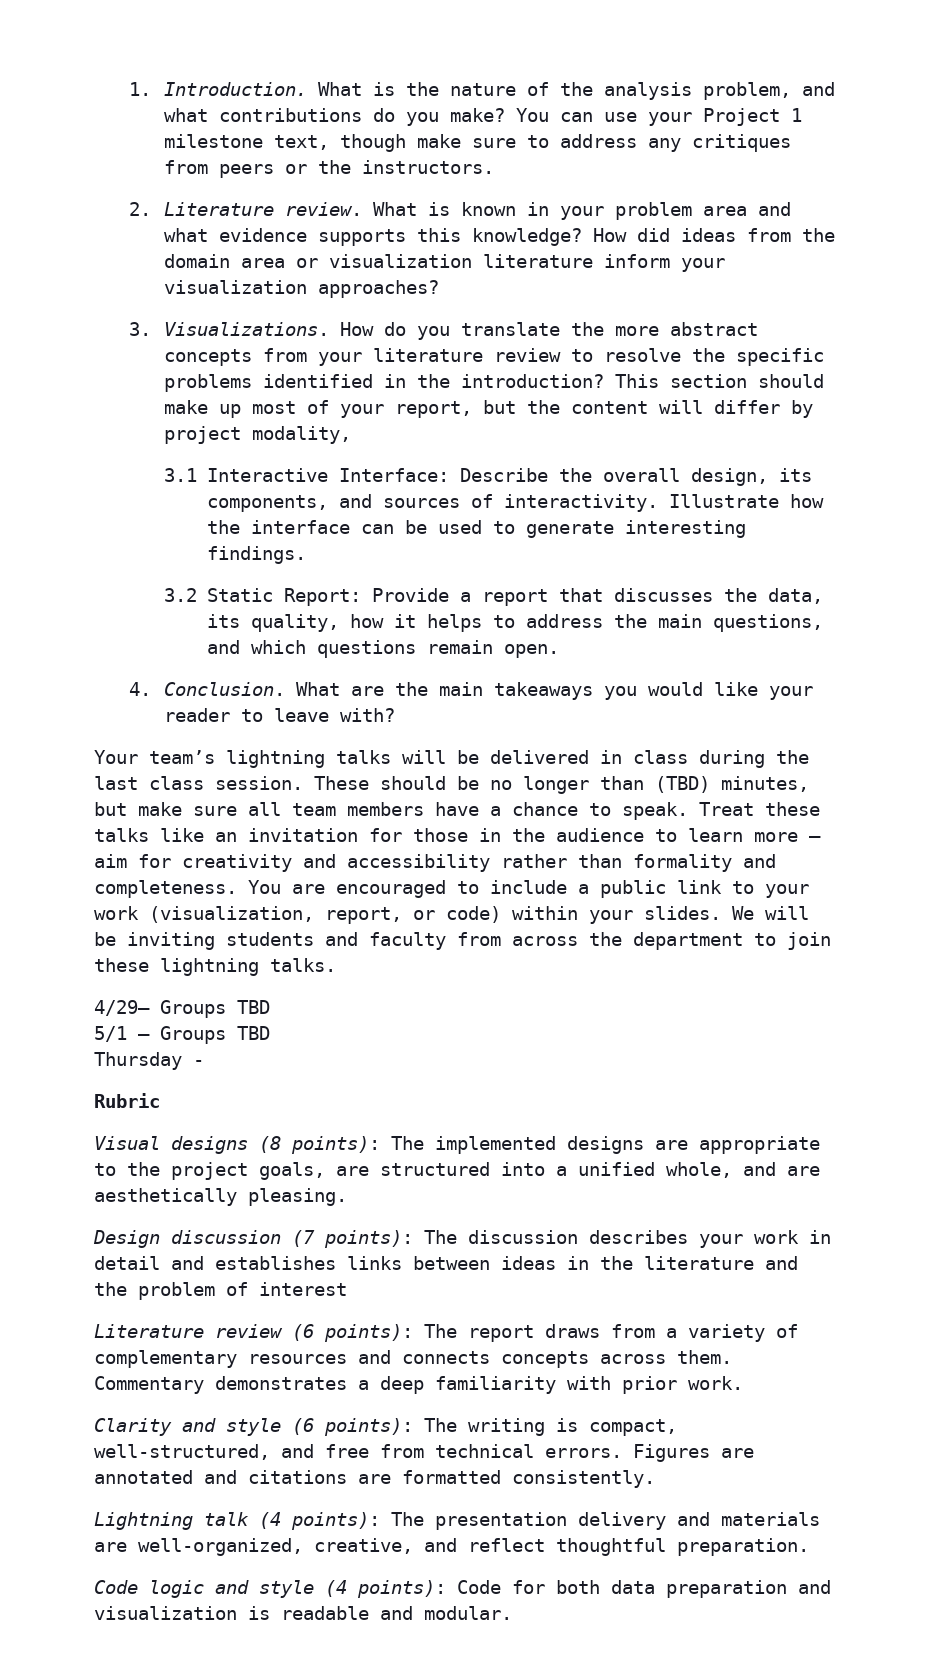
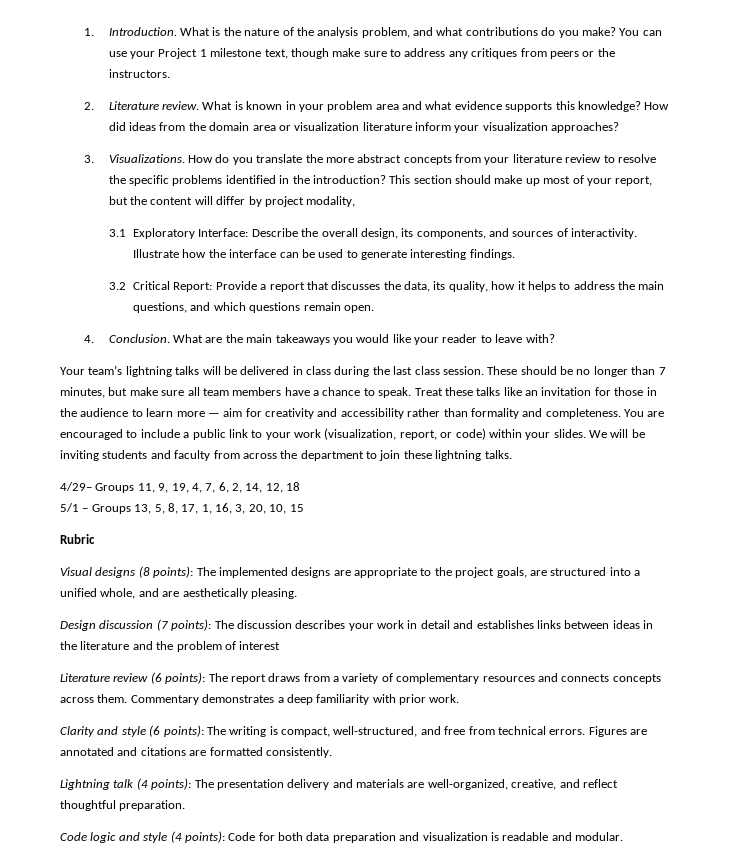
- 3.1 Interactive Interface: Describe the overall design, its components, and sources of interactivity.
+ 3.1 Exploratory Interface: Describe the overall design, its components, and sources of interactivity.
- 3.2 Static Report: Provide a report that discusses the data, its quality, how it helps to address the main questions, and which questions remain open.
+ 3.2 Critical Report: Provide a report that discusses the data, its quality, how it helps to address the main questions, and which questions remain open.
- These should be no longer than (TBD) minutes, but make sure all team members have a chance to speak.
+ These should be no longer than 7 minutes, but make sure all team members have a chance to speak.
- 4/29– Groups TBD
- 5/1 – Groups TBD
- Thursday -
+ 4/29– Groups 11, 9, 19, 4, 7, 6, 2, 14, 12, 18
+ 5/1 – Groups 13, 5, 8, 17, 1, 16, 3, 20, 10, 15

